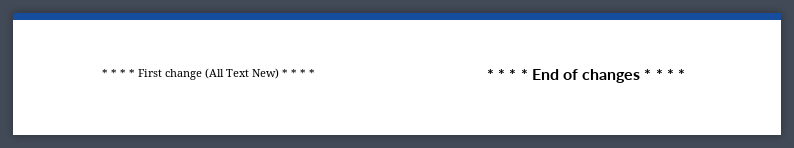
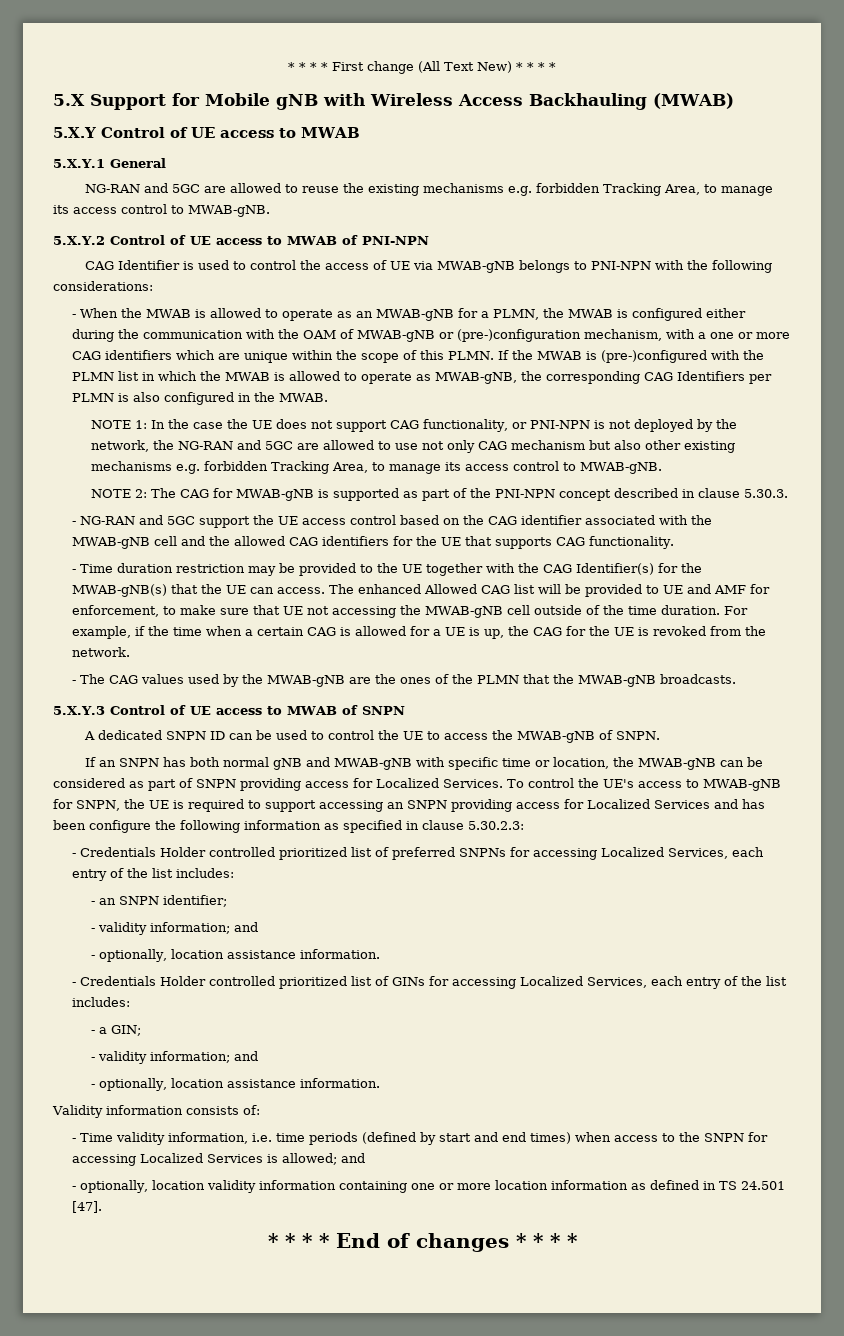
+ 5.X Support for Mobile gNB with Wireless Access Backhauling (MWAB)
+ 5.X.Y Control of UE access to MWAB
+ 5.X.Y.1 General
+ NG-RAN and 5GC are allowed to reuse the existing mechanisms e.g. forbidden Tracking Area, to manage its access control to MWAB-gNB.
+ 5.X.Y.2 Control of UE access to MWAB of PNI-NPN
+ CAG Identifier is used to control the access of UE via MWAB-gNB belongs to PNI-NPN with the following considerations:
+ - When the MWAB is allowed to operate as an MWAB-gNB for a PLMN, the MWAB is configured either during the communication with the OAM of MWAB-gNB or (pre-)configuration mechanism, with a one or more CAG identifiers which are unique within the scope of this PLMN. If the MWAB is (pre-)configured with the PLMN list in which the MWAB is allowed to operate as MWAB-gNB, the corresponding CAG Identifiers per PLMN is also configured in the MWAB.
+ NOTE 1: In the case the UE does not support CAG functionality, or PNI-NPN is not deployed by the network, the NG-RAN and 5GC are allowed to use not only CAG mechanism but also other existing mechanisms e.g. forbidden Tracking Area, to manage its access control to MWAB-gNB.
+ NOTE 2: The CAG for MWAB-gNB is supported as part of the PNI-NPN concept described in clause 5.30.3.
+ - NG-RAN and 5GC support the UE access control based on the CAG identifier associated with the MWAB-gNB cell and the allowed CAG identifiers for the UE that supports CAG functionality.
+ - Time duration restriction may be provided to the UE together with the CAG Identifier(s) for the MWAB-gNB(s) that the UE can access. The enhanced Allowed CAG list will be provided to UE and AMF for enforcement, to make sure that UE not accessing the MWAB-gNB cell outside of the time duration. For example, if the time when a certain CAG is allowed for a UE is up, the CAG for the UE is revoked from the network.
+ - The CAG values used by the MWAB-gNB are the ones of the PLMN that the MWAB-gNB broadcasts.
+ 5.X.Y.3 Control of UE access to MWAB of SNPN
+ A dedicated SNPN ID can be used to control the UE to access the MWAB-gNB of SNPN.
+ If an SNPN has both normal gNB and MWAB-gNB with specific time or location, the MWAB-gNB can be considered as part of SNPN providing access for Localized Services. To control the UE's access to MWAB-gNB for SNPN, the UE is required to support accessing an SNPN providing access for Localized Services and has been configure the following information as specified in clause 5.30.2.3:
+ - Credentials Holder controlled prioritized list of preferred SNPNs for accessing Localized Services, each entry of the list includes:
+ - an SNPN identifier;
+ - validity information; and
+ - optionally, location assistance information.
+ - Credentials Holder controlled prioritized list of GINs for accessing Localized Services, each entry of the list includes:
+ - a GIN;
+ - validity information; and
+ - optionally, location assistance information.
+ Validity information consists of:
+ - Time validity information, i.e. time periods (defined by start and end times) when access to the SNPN for accessing Localized Services is allowed; and
+ - optionally, location validity information containing one or more location information as defined in TS 24.501 [47].

